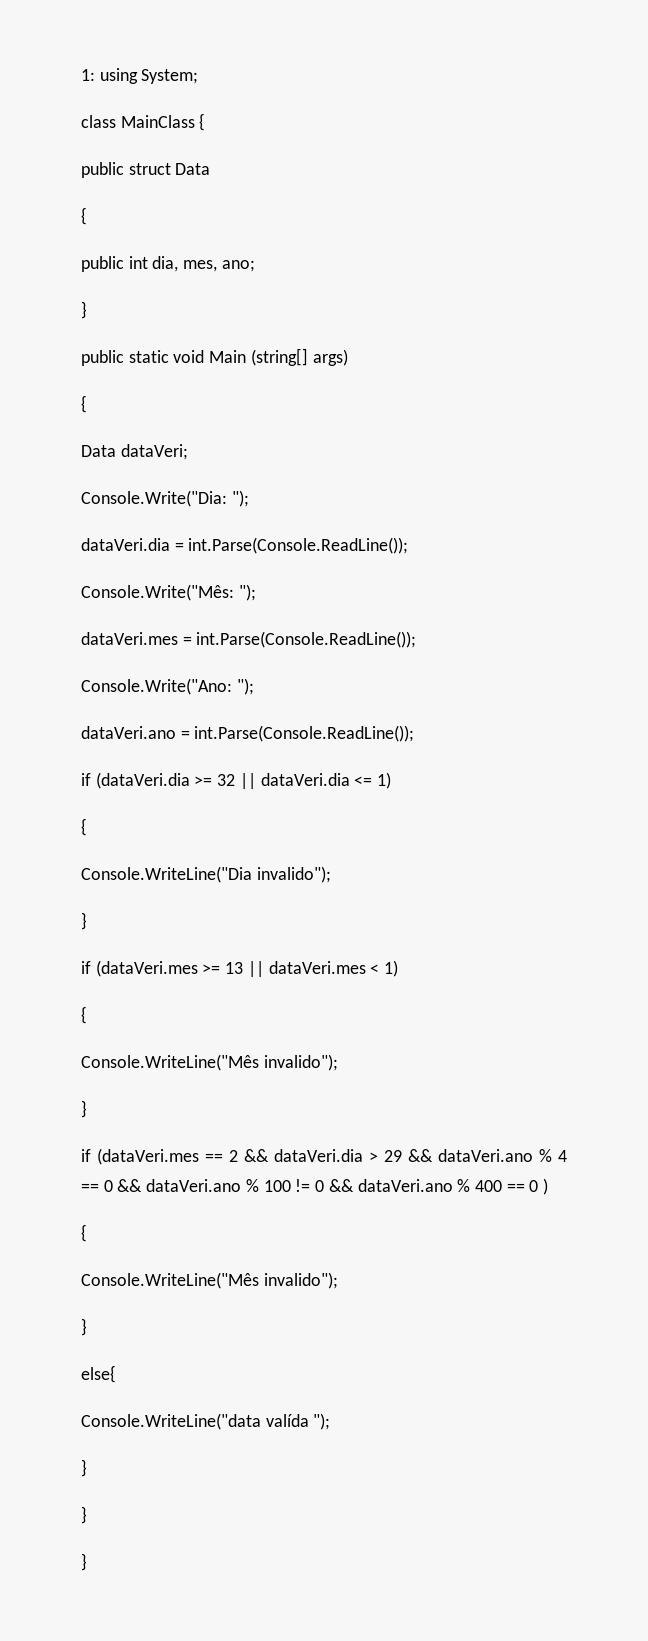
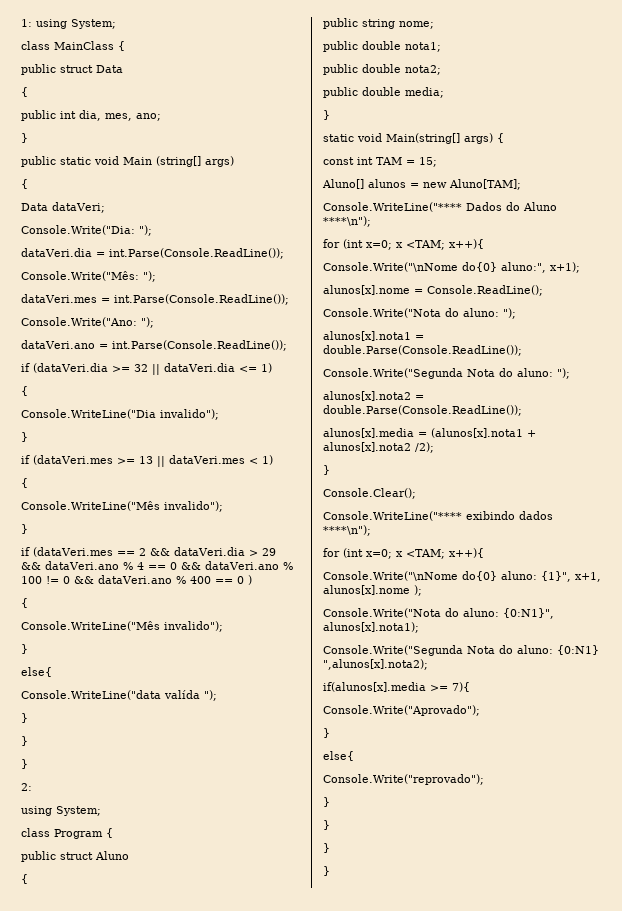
+ 2:
+ using System;
+ class Program {
+ public struct Aluno
+ {
+ public string nome;
+ public double nota1;
+ public double nota2;
+ public double media;
+ }
+ static void Main(string[] args) {
+ const int TAM = 15;
+ Aluno[] alunos = new Aluno[TAM];
+ Console.WriteLine("**** Dados do Aluno ****\n");
+ for (int x=0; x <TAM; x++){
+ Console.Write("\nNome do{0} aluno:", x+1);
+ alunos[x].nome = Console.ReadLine();
+ Console.Write("Nota do aluno: ");
+ alunos[x].nota1 = double.Parse(Console.ReadLine());
+ Console.Write("Segunda Nota do aluno: ");
+ alunos[x].nota2 = double.Parse(Console.ReadLine());
+ alunos[x].media = (alunos[x].nota1 + alunos[x].nota2 /2);
+ }
+ Console.Clear();
+ Console.WriteLine("**** exibindo dados ****\n");
+ for (int x=0; x <TAM; x++){
+ Console.Write("\nNome do{0} aluno: {1}", x+1, alunos[x].nome );
+ Console.Write("Nota do aluno: {0:N1}", alunos[x].nota1);
+ Console.Write("Segunda Nota do aluno: {0:N1} ",alunos[x].nota2);
+ if(alunos[x].media >= 7){
+ Console.Write("Aprovado");
+ }
+ else{
+ Console.Write("reprovado");
+ }
+ }
+ }
+ }

